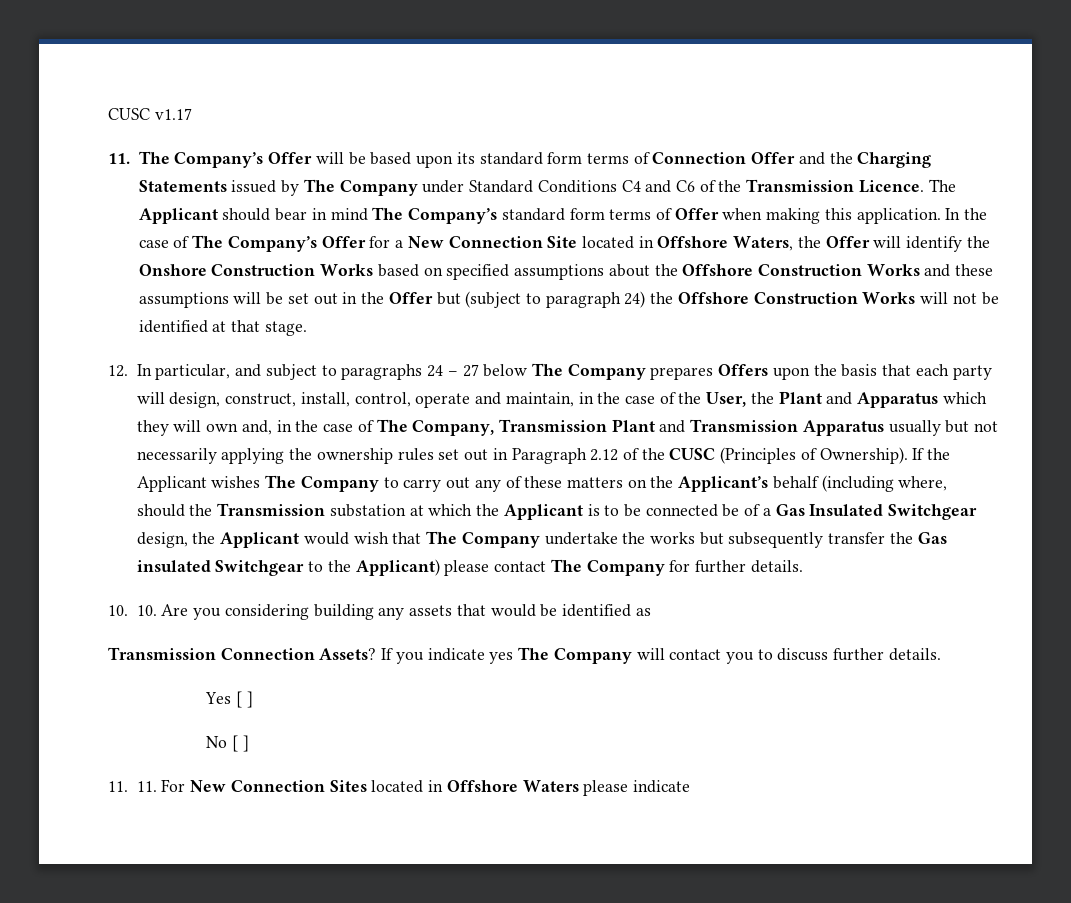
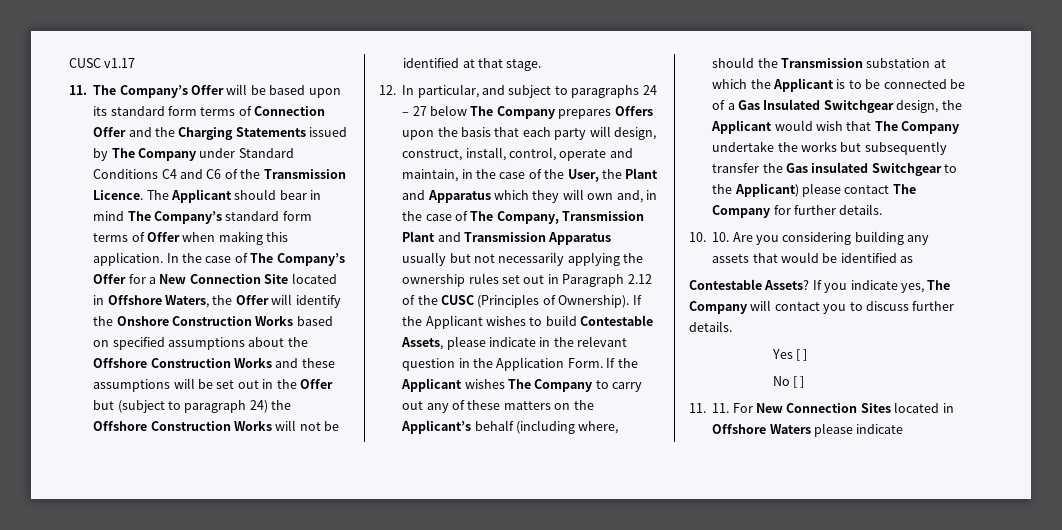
- If the Applicant wishes The Company to carry out any of these matters on the Applicant’s behalf (including where, should the Transmission substation at which the Applicant is to be connected be of a Gas Insulated Switchgear design, the Applicant would wish that The Company undertake the works but subsequently transfer the Gas insulated Switchgear to the Applicant) please contact The Company for further details.
+ If the Applicant wishes to build Contestable Assets, please indicate in the relevant question in the Application Form. If the Applicant wishes The Company to carry out any of these matters on the Applicant’s behalf (including where, should the Transmission substation at which the Applicant is to be connected be of a Gas Insulated Switchgear design, the Applicant would wish that The Company undertake the works but subsequently transfer the Gas insulated Switchgear to the Applicant) please contact The Company for further details.
- Transmission Connection Assets?
+ Contestable Assets?
- If you indicate yes The Company will contact you to discuss further details.
+ If you indicate yes, The Company will contact you to discuss further details.

